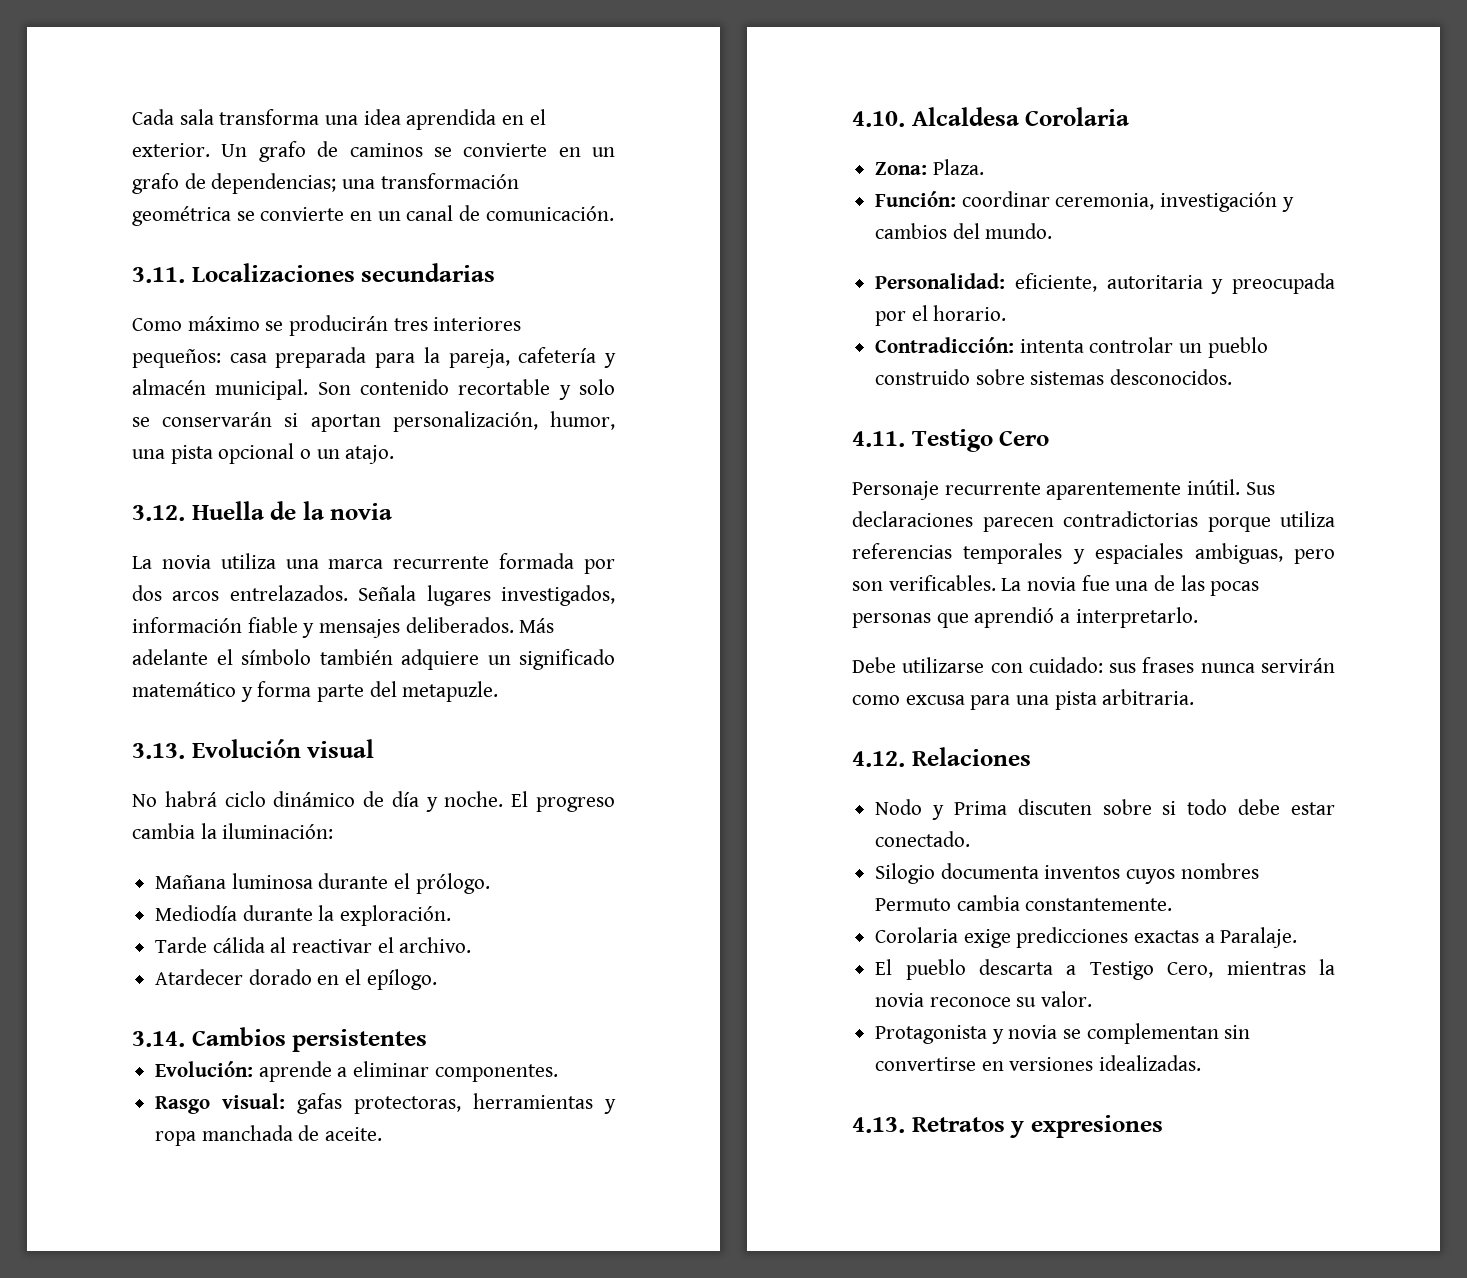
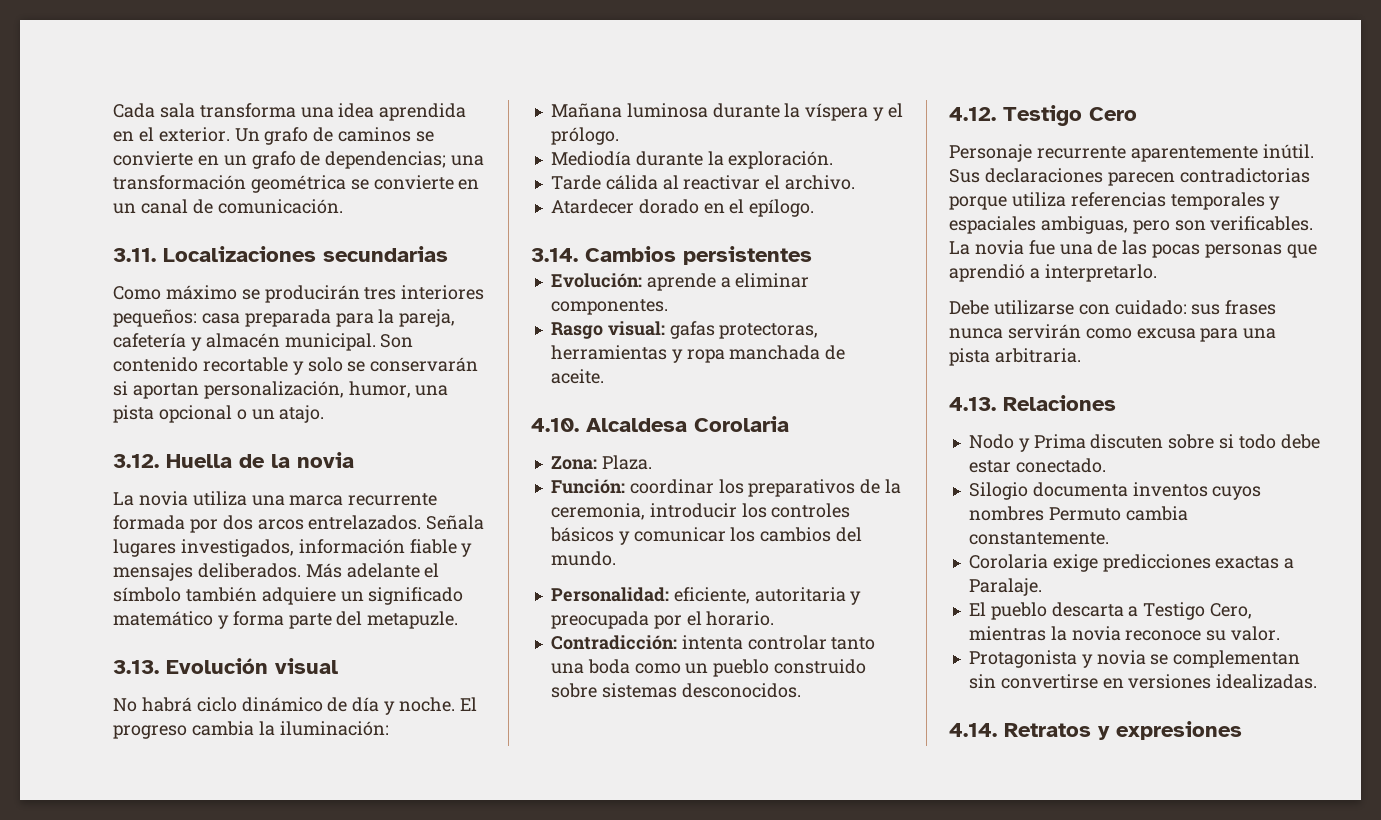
- Mañana luminosa durante el prólogo.
+ Mañana luminosa durante la víspera y el prólogo.
- Función: coordinar ceremonia, investigación y cambios del mundo.
+ Función: coordinar los preparativos de la ceremonia, introducir los controles básicos y comunicar los cambios del mundo.
- Contradicción: intenta controlar un pueblo construido sobre sistemas desconocidos.
+ Contradicción: intenta controlar tanto una boda como un pueblo construido sobre sistemas desconocidos.
- 4.11. Testigo Cero
+ 4.12. Testigo Cero
- 4.12. Relaciones
+ 4.13. Relaciones
- 4.13. Retratos y expresiones
+ 4.14. Retratos y expresiones

